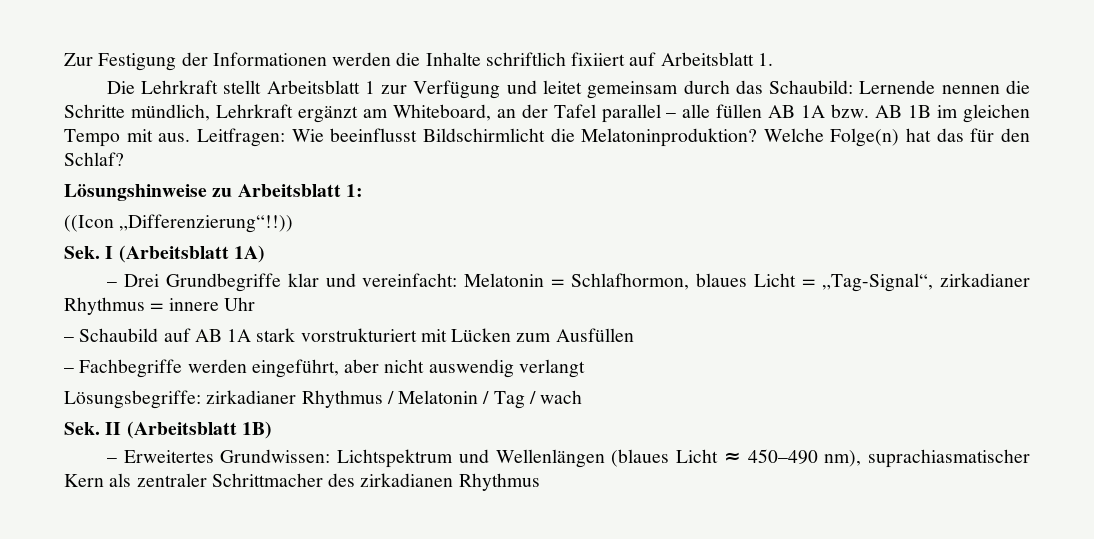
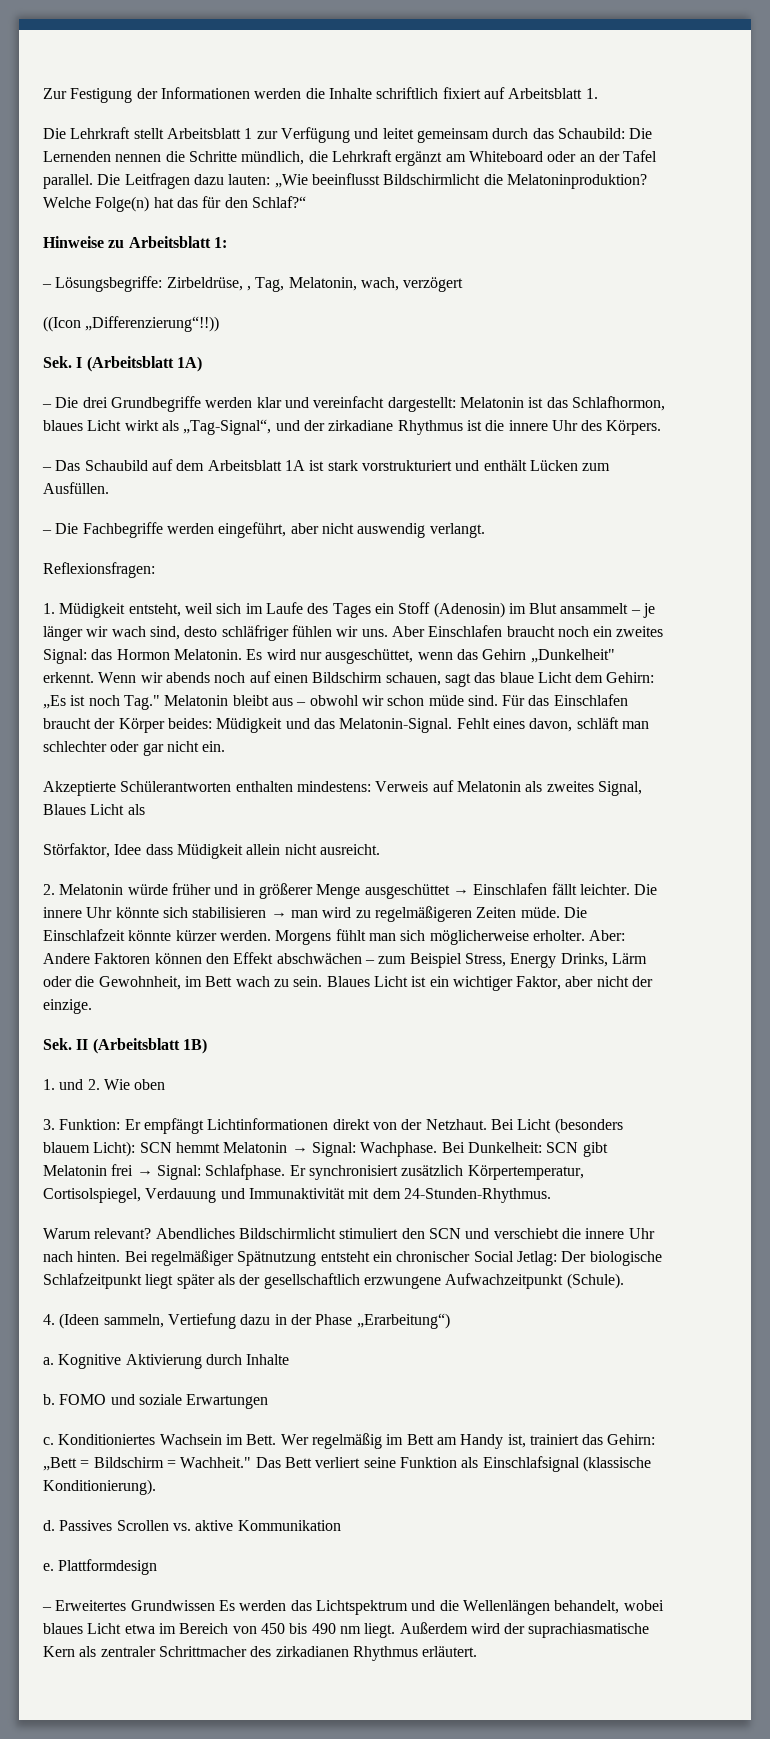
- Zur Festigung der Informationen werden die Inhalte schriftlich fixiiert auf Arbeitsblatt 1.
+ Zur Festigung der Informationen werden die Inhalte schriftlich fixiert auf Arbeitsblatt 1.
- Die Lehrkraft stellt Arbeitsblatt 1 zur Verfügung und leitet gemeinsam durch das Schaubild: Lernende nennen die Schritte mündlich, Lehrkraft ergänzt am Whiteboard, an der Tafel parallel – alle füllen AB 1A bzw. AB 1B im gleichen Tempo mit aus. Leitfragen: Wie beeinflusst Bildschirmlicht die Melatoninproduktion?
+ Die Lehrkraft stellt Arbeitsblatt 1 zur Verfügung und leitet gemeinsam durch das Schaubild: Die Lernenden nennen die Schritte mündlich, die Lehrkraft ergänzt am Whiteboard oder an der Tafel parallel. Die Leitfragen dazu lauten: „Wie beeinflusst Bildschirmlicht die Melatoninproduktion?
- Welche Folge(n) hat das für den Schlaf?
- Lösungshinweise zu Arbeitsblatt 1:
+ Welche Folge(n) hat das für den Schlaf?“
+ Hinweise zu Arbeitsblatt 1:
+ – Lösungsbegriffe: Zirbeldrüse, , Tag, Melatonin, wach, verzögert
- – Drei Grundbegriffe klar und vereinfacht: Melatonin = Schlafhormon, blaues Licht = „Tag-Signal“, zirkadianer Rhythmus = innere Uhr
- – Schaubild auf AB 1A stark vorstrukturiert mit Lücken zum Ausfüllen
- – Fachbegriffe werden eingeführt, aber nicht auswendig verlangt
- Lösungsbegriffe: zirkadianer Rhythmus / Melatonin / Tag / wach
+ – Die drei Grundbegriffe werden klar und vereinfacht dargestellt: Melatonin ist das Schlafhormon, blaues Licht wirkt als „Tag-Signal“, und der zirkadiane Rhythmus ist die innere Uhr des Körpers.
+ – Das Schaubild auf dem Arbeitsblatt 1A ist stark vorstrukturiert und enthält Lücken zum Ausfüllen.
+ – Die Fachbegriffe werden eingeführt, aber nicht auswendig verlangt.
+ Reflexionsfragen:
+ 1. Müdigkeit entsteht, weil sich im Laufe des Tages ein Stoff (Adenosin) im Blut ansammelt – je länger wir wach sind, desto schläfriger fühlen wir uns. Aber Einschlafen braucht noch ein zweites Signal: das Hormon Melatonin. Es wird nur ausgeschüttet, wenn das Gehirn „Dunkelheit" erkennt. Wenn wir abends noch auf einen Bildschirm schauen, sagt das blaue Licht dem Gehirn: „Es ist noch Tag." Melatonin bleibt aus – obwohl wir schon müde sind. Für das Einschlafen braucht der Körper beides: Müdigkeit und das Melatonin-Signal. Fehlt eines davon, schläft man schlechter oder gar nicht ein.
+ Akzeptierte Schülerantworten enthalten mindestens: Verweis auf Melatonin als zweites Signal, Blaues Licht als
+ Störfaktor, Idee dass Müdigkeit allein nicht ausreicht.
+ 2. Melatonin würde früher und in größerer Menge ausgeschüttet → Einschlafen fällt leichter. Die innere Uhr könnte sich stabilisieren → man wird zu regelmäßigeren Zeiten müde. Die Einschlafzeit könnte kürzer werden. Morgens fühlt man sich möglicherweise erholter. Aber: Andere Faktoren können den Effekt abschwächen – zum Beispiel Stress, Energy Drinks, Lärm oder die Gewohnheit, im Bett wach zu sein. Blaues Licht ist ein wichtiger Faktor, aber nicht der einzige.
  Sek. II (Arbeitsblatt 1B)
- – Erweitertes Grundwissen: Lichtspektrum und Wellenlängen (blaues Licht ≈ 450–490 nm), suprachiasmatischer Kern als zentraler Schrittmacher des zirkadianen Rhythmus
+ 1. und 2. Wie oben
+ 3. Funktion: Er empfängt Lichtinformationen direkt von der Netzhaut. Bei Licht (besonders blauem Licht): SCN hemmt Melatonin → Signal: Wachphase. Bei Dunkelheit: SCN gibt Melatonin frei → Signal: Schlafphase. Er synchronisiert zusätzlich Körpertemperatur, Cortisolspiegel, Verdauung und Immunaktivität mit dem 24-Stunden-Rhythmus.
+ Warum relevant? Abendliches Bildschirmlicht stimuliert den SCN und verschiebt die innere Uhr nach hinten. Bei regelmäßiger Spätnutzung entsteht ein chronischer Social Jetlag: Der biologische Schlafzeitpunkt liegt später als der gesellschaftlich erzwungene Aufwachzeitpunkt (Schule).
+ 4. (Ideen sammeln, Vertiefung dazu in der Phase „Erarbeitung“)
+ a. Kognitive Aktivierung durch Inhalte
+ b. FOMO und soziale Erwartungen
+ c. Konditioniertes Wachsein im Bett. Wer regelmäßig im Bett am Handy ist, trainiert das Gehirn: „Bett = Bildschirm = Wachheit." Das Bett verliert seine Funktion als Einschlafsignal (klassische Konditionierung).
+ d. Passives Scrollen vs. aktive Kommunikation
+ e. Plattformdesign
+ – Erweitertes Grundwissen Es werden das Lichtspektrum und die Wellenlängen behandelt, wobei blaues Licht etwa im Bereich von 450 bis 490 nm liegt. Außerdem wird der suprachiasmatische Kern als zentraler Schrittmacher des zirkadianen Rhythmus erläutert.

